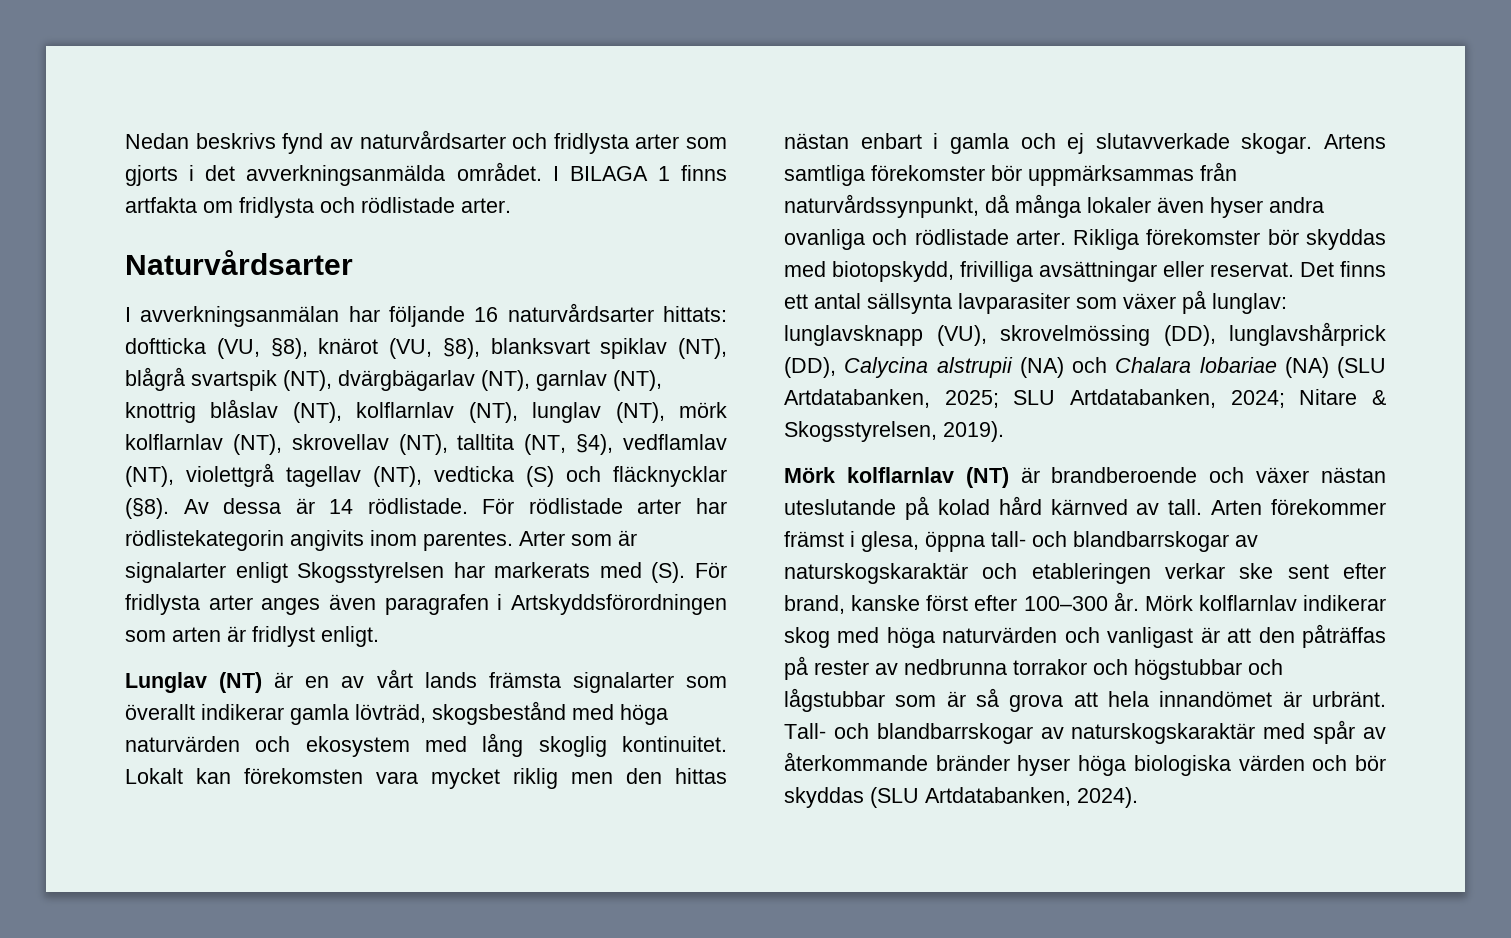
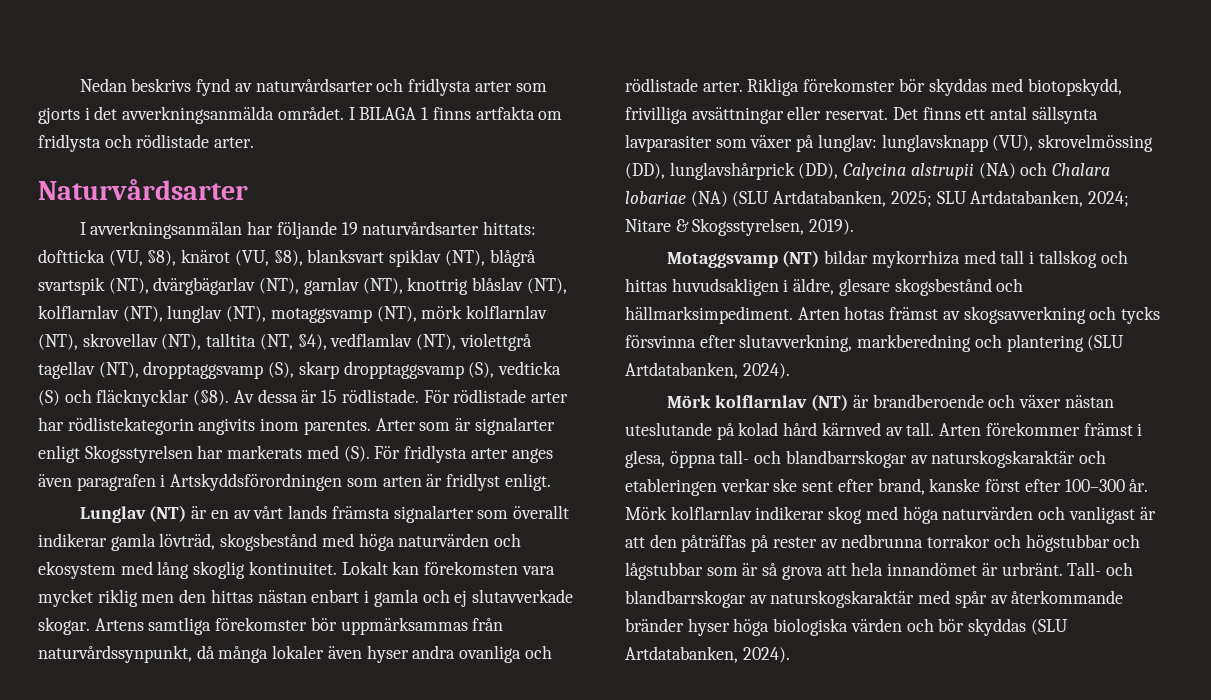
- I avverkningsanmälan har följande 16 naturvårdsarter hittats: doftticka (VU, §8), knärot (VU, §8), blanksvart spiklav (NT), blågrå svartspik (NT), dvärgbägarlav (NT), garnlav (NT), knottrig blåslav (NT), kolflarnlav (NT), lunglav (NT), mörk kolflarnlav (NT), skrovellav (NT), talltita (NT, §4), vedflamlav (NT), violettgrå tagellav (NT), vedticka (S) och fläcknycklar (§8).
+ I avverkningsanmälan har följande 19 naturvårdsarter hittats: doftticka (VU, §8), knärot (VU, §8), blanksvart spiklav (NT), blågrå svartspik (NT), dvärgbägarlav (NT), garnlav (NT), knottrig blåslav (NT), kolflarnlav (NT), lunglav (NT), motaggsvamp (NT), mörk kolflarnlav (NT), skrovellav (NT), talltita (NT, §4), vedflamlav (NT), violettgrå tagellav (NT), dropptaggsvamp (S), skarp dropptaggsvamp (S), vedticka (S) och fläcknycklar (§8).
- Av dessa är 14 rödlistade.
+ Av dessa är 15 rödlistade.
+ Motaggsvamp (NT) bildar mykorrhiza med tall i tallskog och hittas huvudsakligen i äldre, glesare skogsbestånd och hällmarksimpediment. Arten hotas främst av skogsavverkning och tycks försvinna efter slutavverkning, markberedning och plantering (SLU Artdatabanken, 2024).

